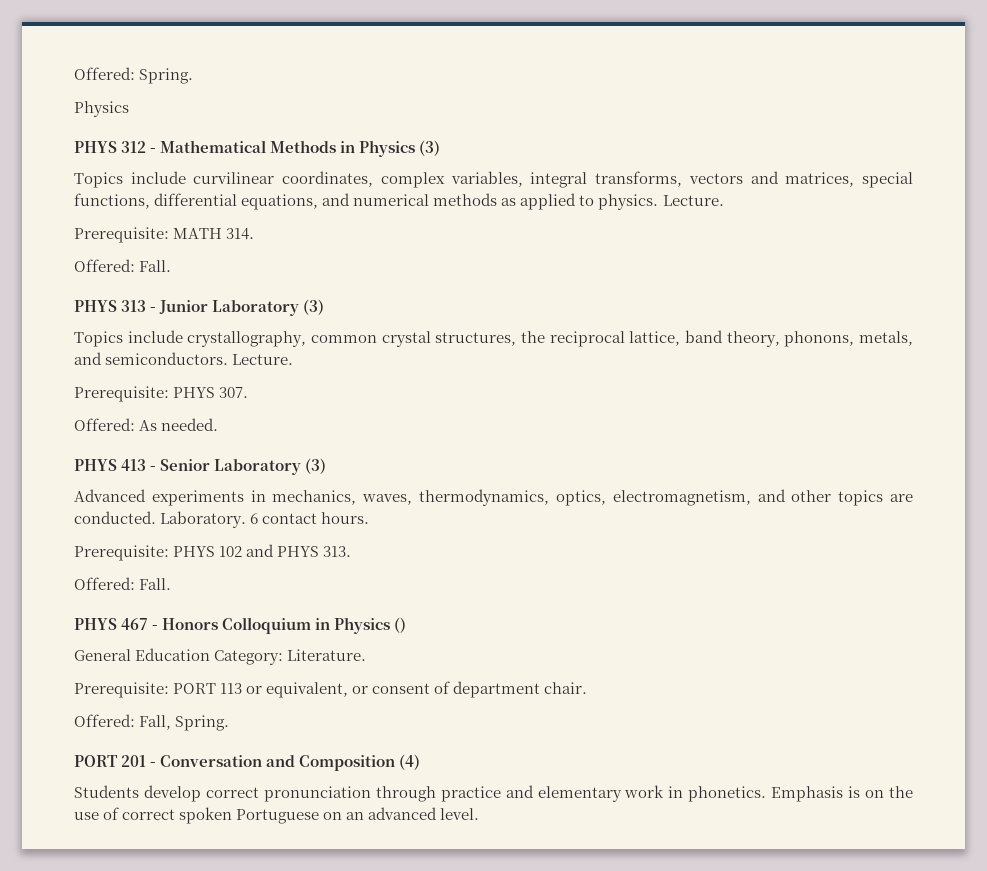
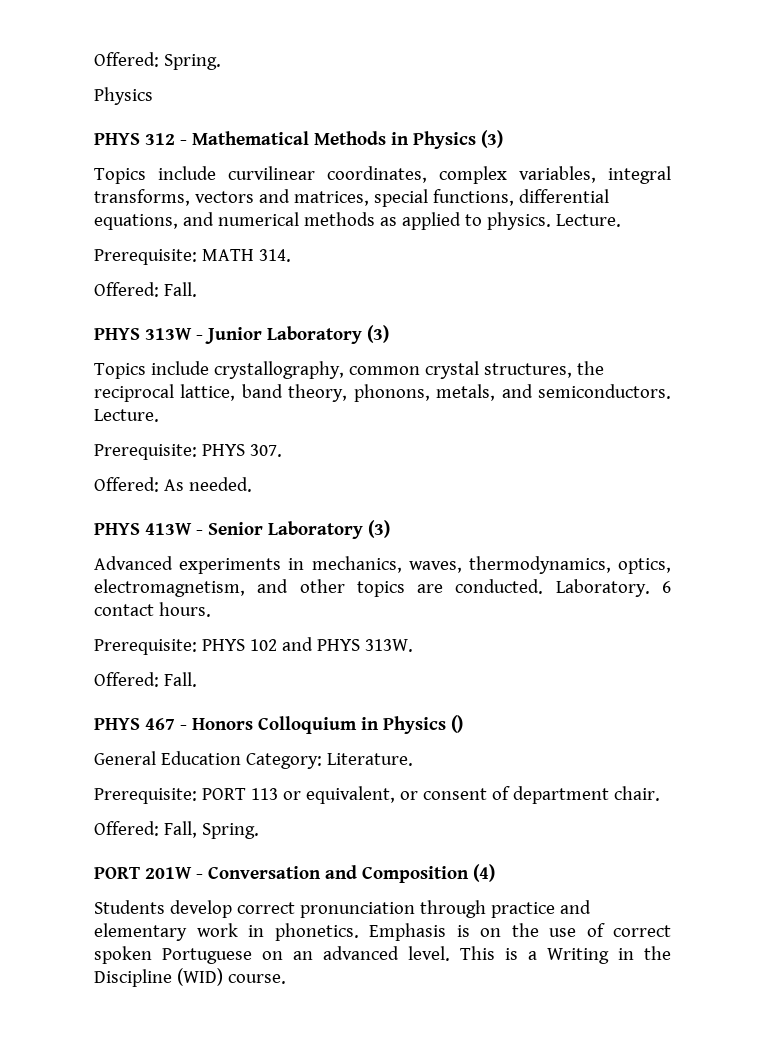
- PHYS 313 - Junior Laboratory (3)
+ PHYS 313W - Junior Laboratory (3)
- PHYS 413 - Senior Laboratory (3)
+ PHYS 413W - Senior Laboratory (3)
- Prerequisite: PHYS 102 and PHYS 313.
+ Prerequisite: PHYS 102 and PHYS 313W.
- PORT 201 - Conversation and Composition (4)
+ PORT 201W - Conversation and Composition (4)
+ This is a Writing in the Discipline (WID) course.

